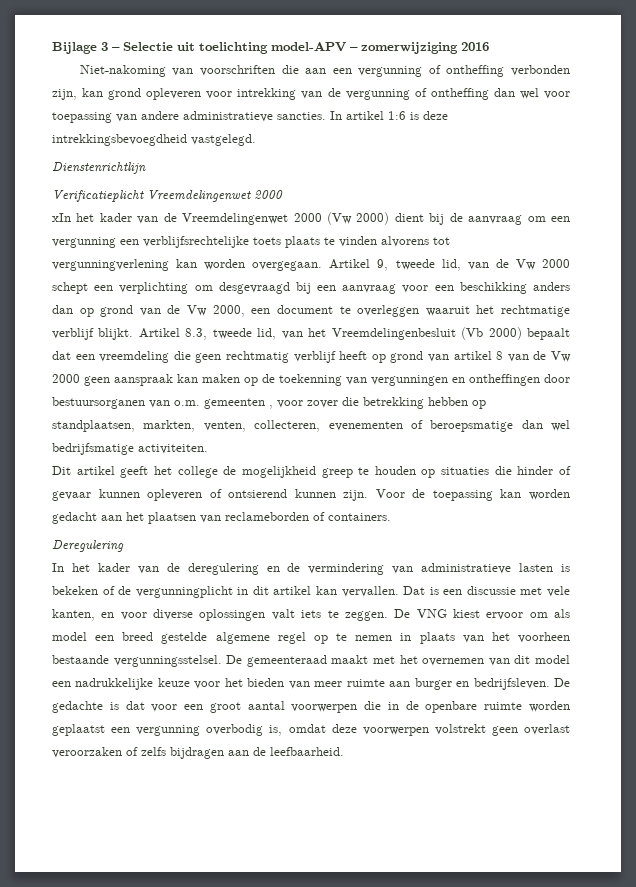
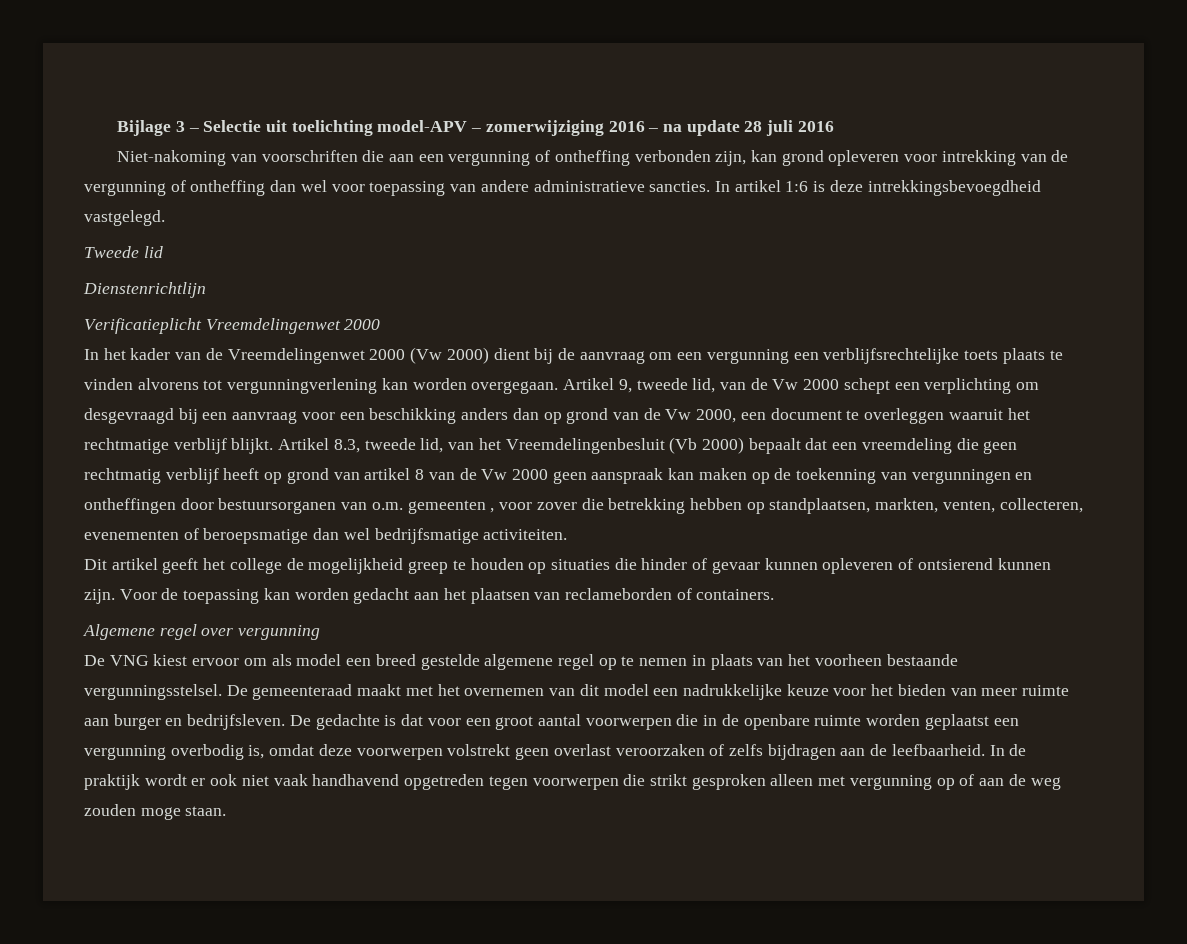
- Bijlage 3 – Selectie uit toelichting model-APV – zomerwijziging 2016
+ Bijlage 3 – Selectie uit toelichting model-APV – zomerwijziging 2016 – na update 28 juli 2016
+ Tweede lid
- xIn het kader van de Vreemdelingenwet 2000 (Vw 2000) dient bij de aanvraag om een vergunning een verblijfsrechtelijke toets plaats te vinden alvorens tot vergunningverlening kan worden overgegaan.
+ In het kader van de Vreemdelingenwet 2000 (Vw 2000) dient bij de aanvraag om een vergunning een verblijfsrechtelijke toets plaats te vinden alvorens tot vergunningverlening kan worden overgegaan.
- Deregulering
- In het kader van de deregulering en de vermindering van administratieve lasten is bekeken of de vergunningplicht in dit artikel kan vervallen. Dat is een discussie met vele kanten, en voor diverse oplossingen valt iets te zeggen. De VNG kiest ervoor om als model een breed gestelde algemene regel op te nemen in plaats van het voorheen bestaande vergunningsstelsel.
+ Algemene regel over vergunning
+ De VNG kiest ervoor om als model een breed gestelde algemene regel op te nemen in plaats van het voorheen bestaande vergunningsstelsel.
+ In de praktijk wordt er ook niet vaak handhavend opgetreden tegen voorwerpen die strikt gesproken alleen met vergunning op of aan de weg zouden moge staan.

